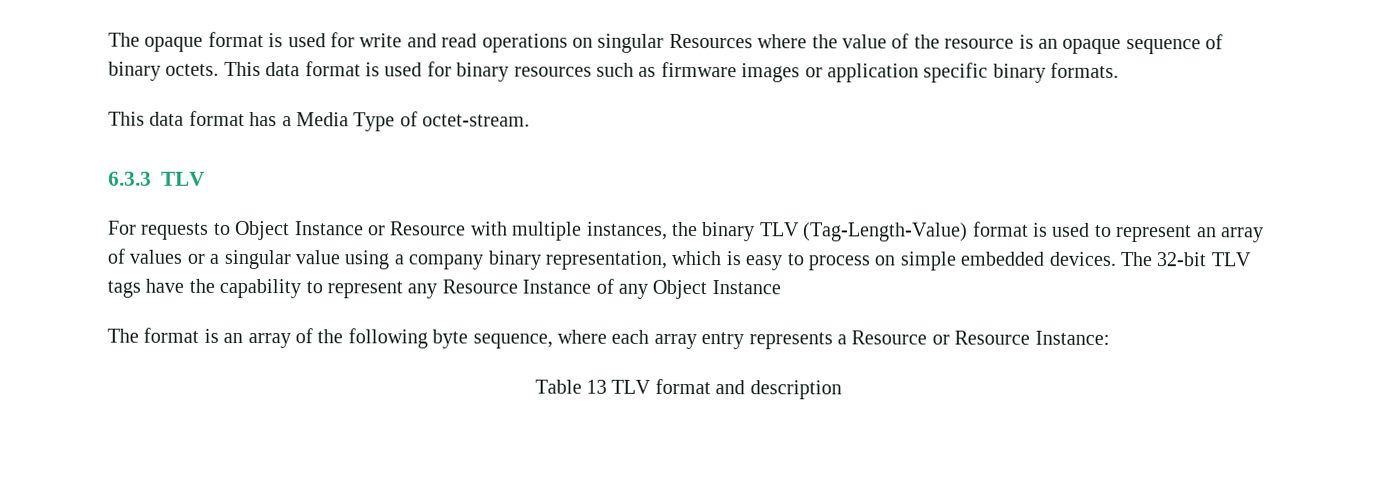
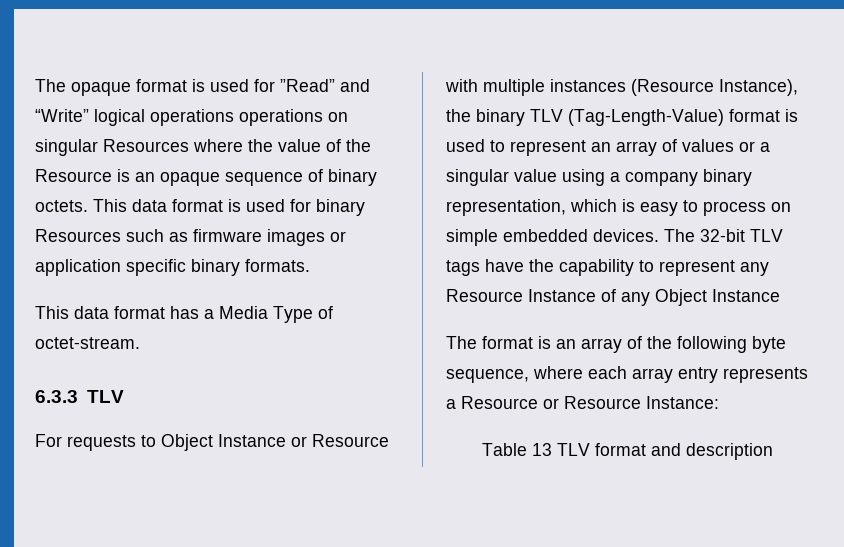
- The opaque format is used for write and read operations on singular Resources where the value of the resource is an opaque sequence of binary octets.
+ The opaque format is used for ”Read” and “Write” logical operations operations on singular Resources where the value of the Resource is an opaque sequence of binary octets.
- This data format is used for binary resources such as firmware images or application specific binary formats.
+ This data format is used for binary Resources such as firmware images or application specific binary formats.
- For requests to Object Instance or Resource with multiple instances, the binary TLV (Tag-Length-Value) format is used to represent an array of values or a singular value using a company binary representation, which is easy to process on simple embedded devices.
+ For requests to Object Instance or Resource with multiple instances (Resource Instance), the binary TLV (Tag-Length-Value) format is used to represent an array of values or a singular value using a company binary representation, which is easy to process on simple embedded devices.

